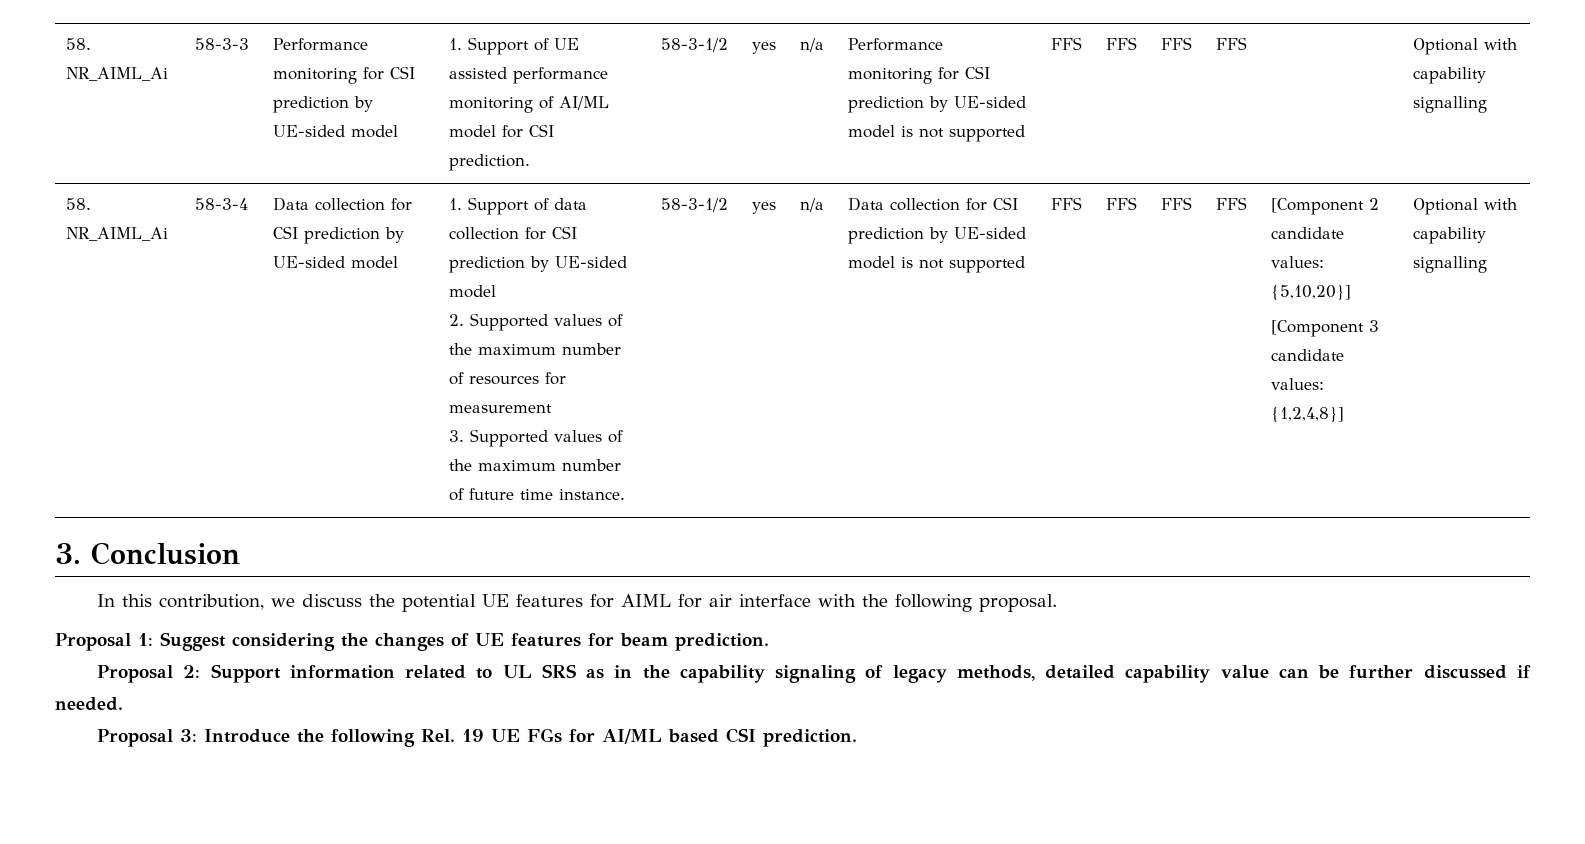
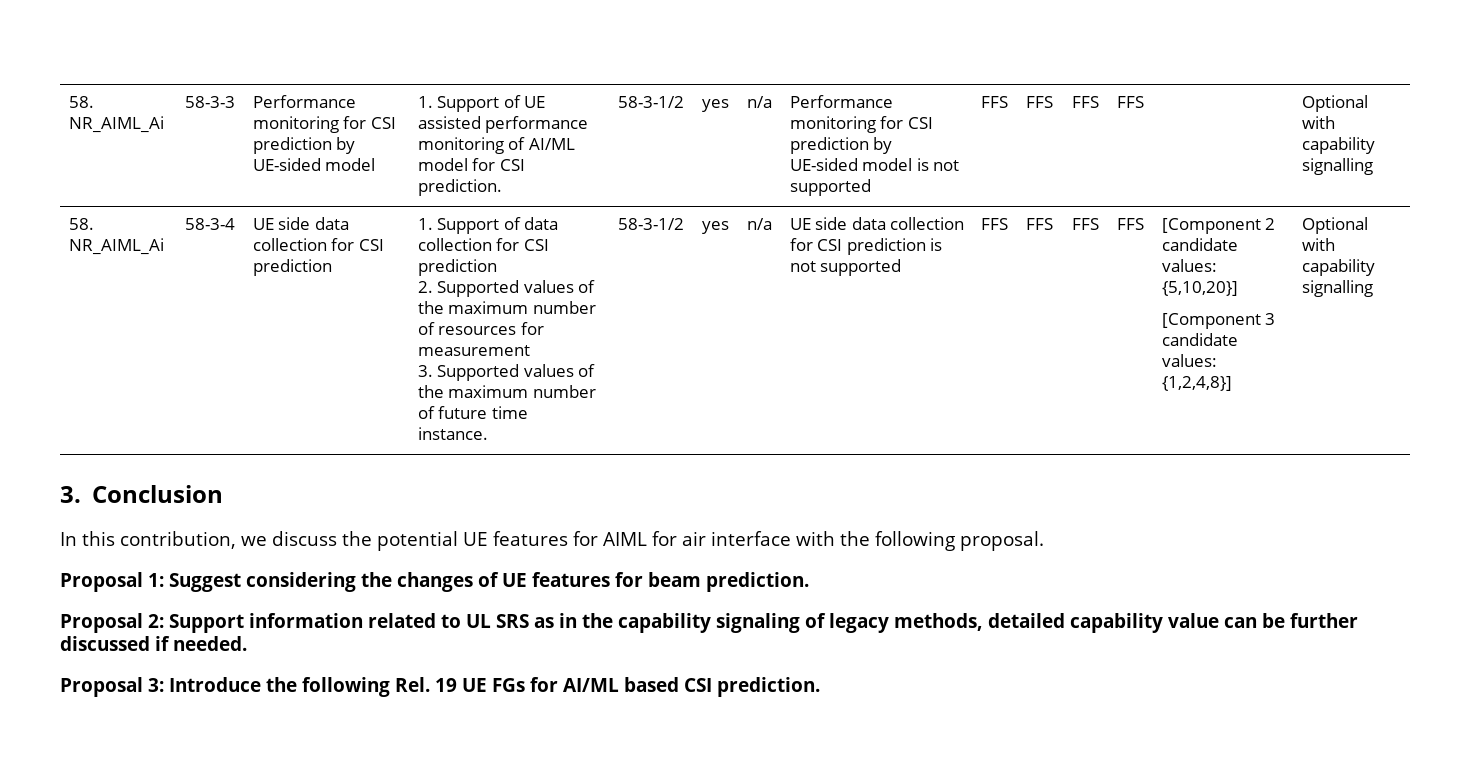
- 58-3-4 | Data collection for CSI prediction by UE-sided model
+ 58-3-4 | UE side data collection for CSI prediction
- 1. Support of data collection for CSI prediction by UE-sided model
+ 1. Support of data collection for CSI prediction
- Data collection for CSI prediction by UE-sided model is not supported
+ UE side data collection for CSI prediction is not supported

